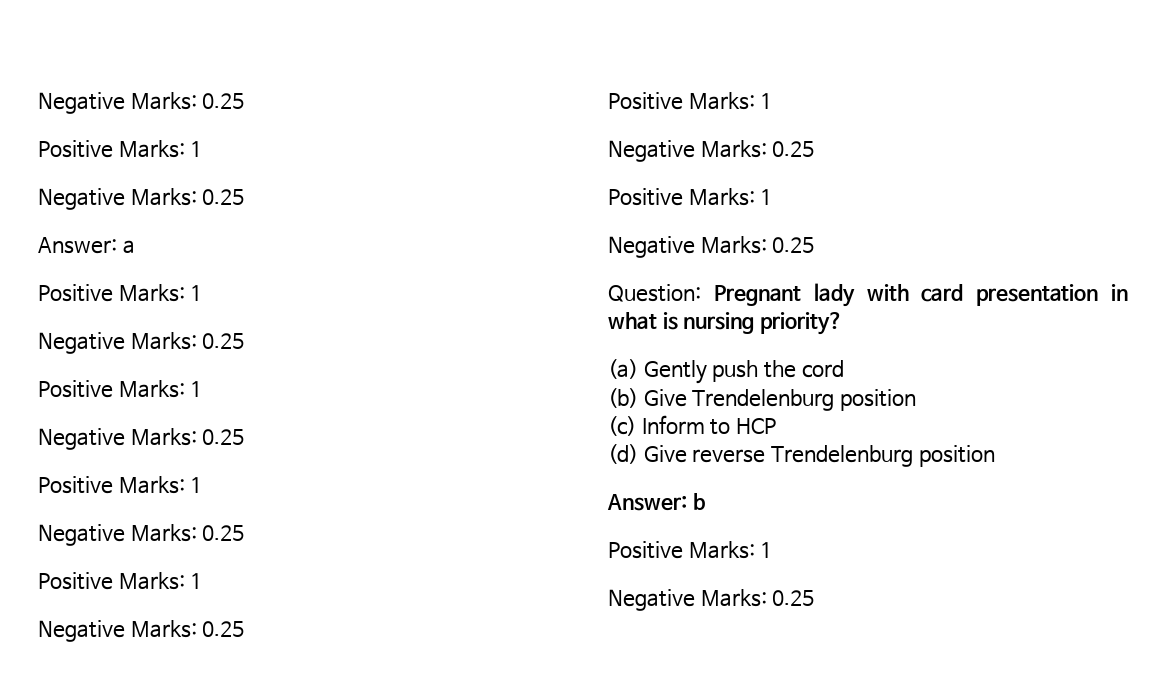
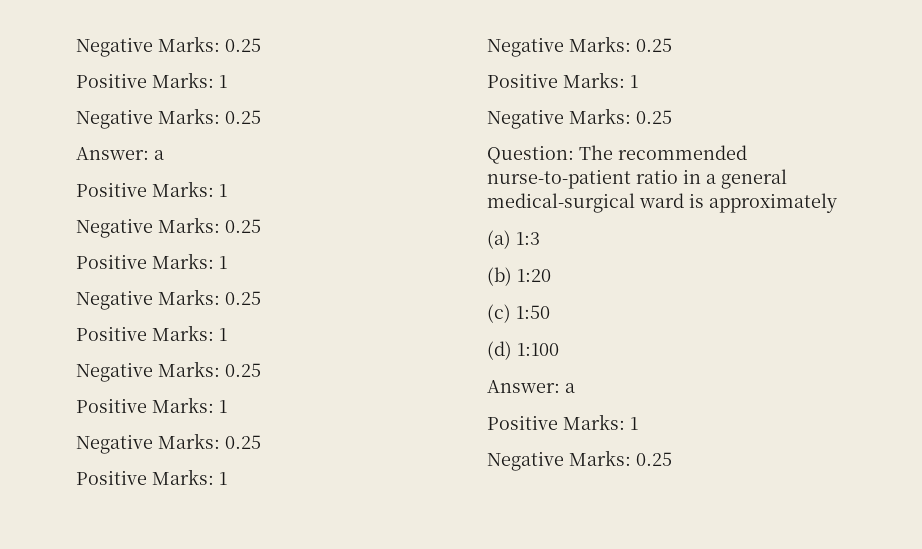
- Question: Pregnant lady with card presentation in what is nursing priority?
- (a) Gently push the cord
- (b) Give Trendelenburg position
- (c) Inform to HCP
- (d) Give reverse Trendelenburg position
- Answer: b
+ Question: The recommended nurse-to-patient ratio in a general medical-surgical ward is approximately
+ (a) 1:3
+ (b) 1:20
+ (c) 1:50
+ (d) 1:100
+ Answer: a

